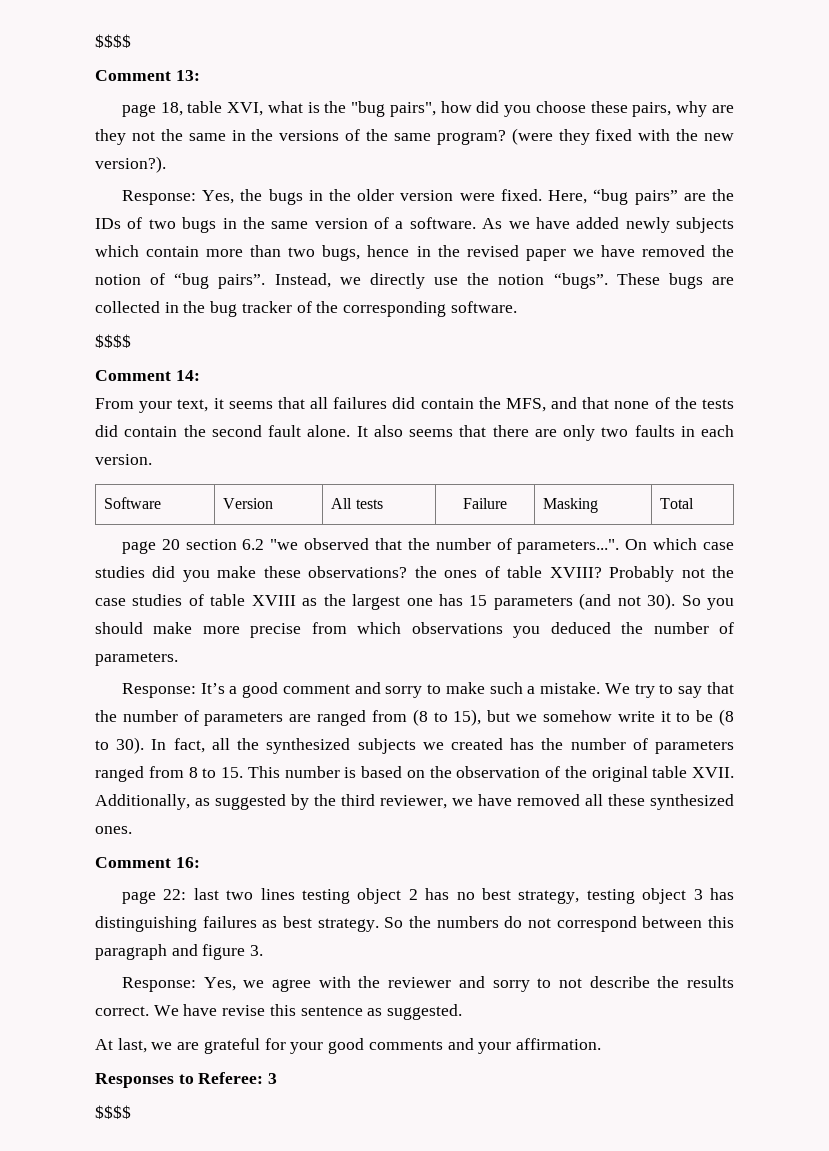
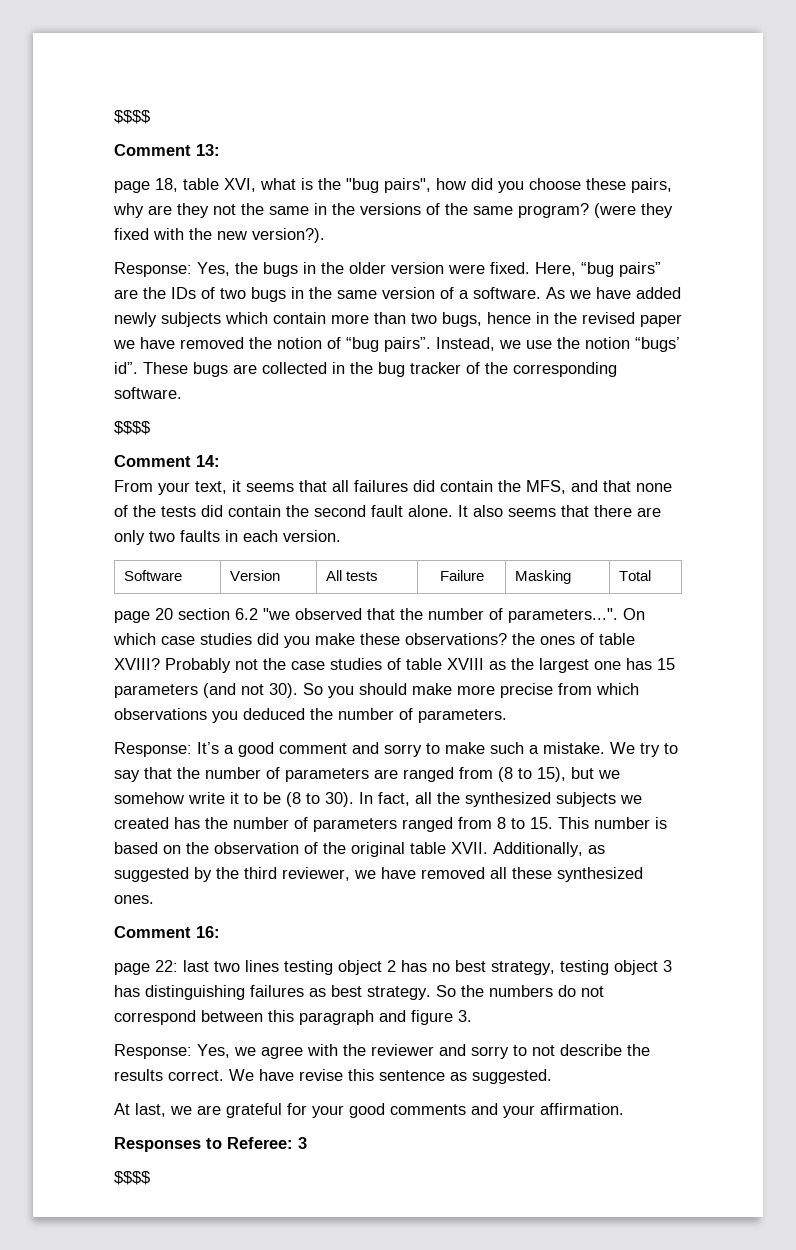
- Instead, we directly use the notion “bugs”.
+ Instead, we use the notion “bugs’ id”.

